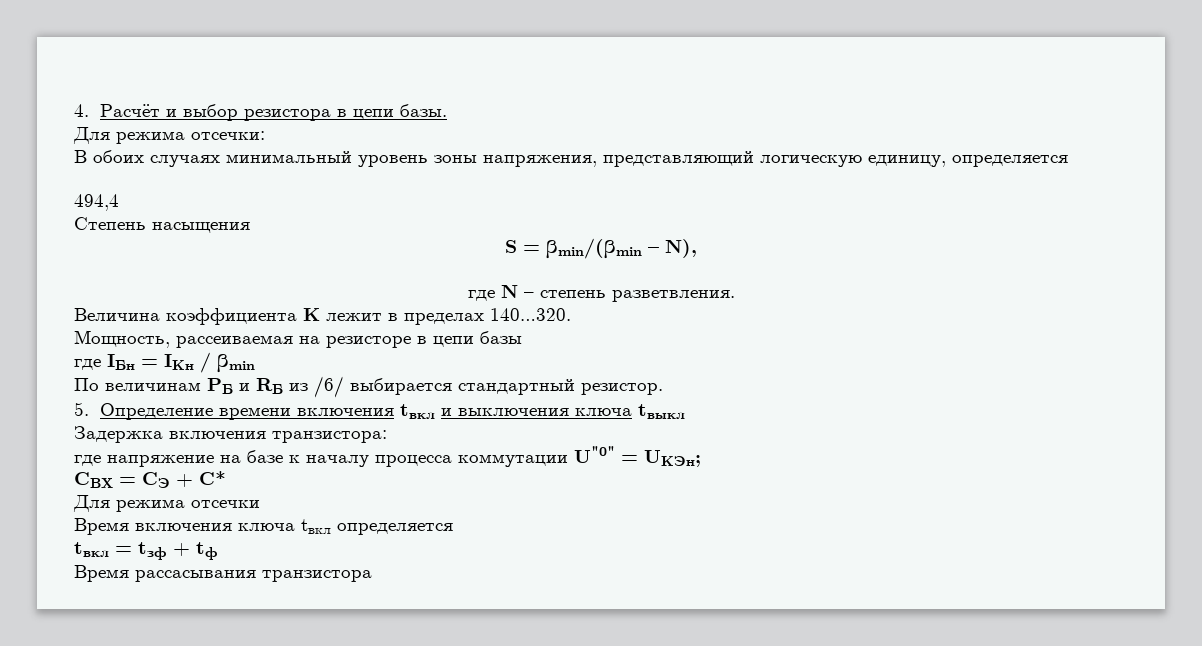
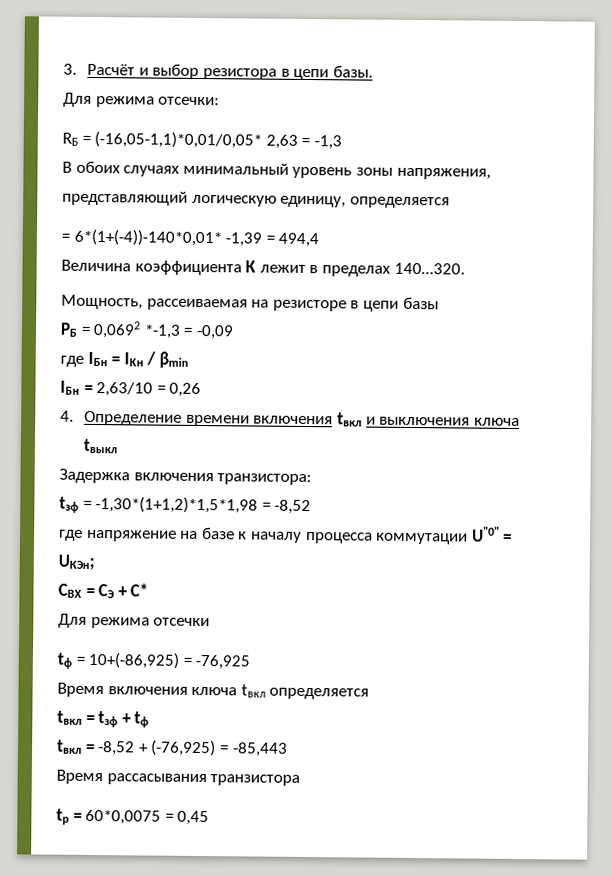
- 4. Расчёт и выбор резистора в цепи базы.
+ 3. Расчёт и выбор резистора в цепи базы.
+ RБ = (-16,05-1,1)*0,01/0,05* 2,63 = -1,3
- 494,4
- Степень насыщения
- S = βmin/(βmin – N),
- где N – степень разветвления.
+ = 6*(1+(-4))-140*0,01* -1,39 = 494,4
+ РБ = 0,0692 *-1,3 = -0,09
- По величинам РБ и RБ из /6/ выбирается стандартный резистор.
- 5. Определение времени включения tвкл и выключения ключа tвыкл
+ IБн = 2,63/10 = 0,26
+ 4. Определение времени включения tвкл и выключения ключа tвыкл
+ tзф = -1,30*(1+1,2)*1,5*1,98 = -8,52
+ tф = 10+(-86,925) = -76,925
+ tвкл = -8,52 + (-76,925) = -85,443
  Время рассасывания транзистора
+ tp = 60*0,0075 = 0,45

